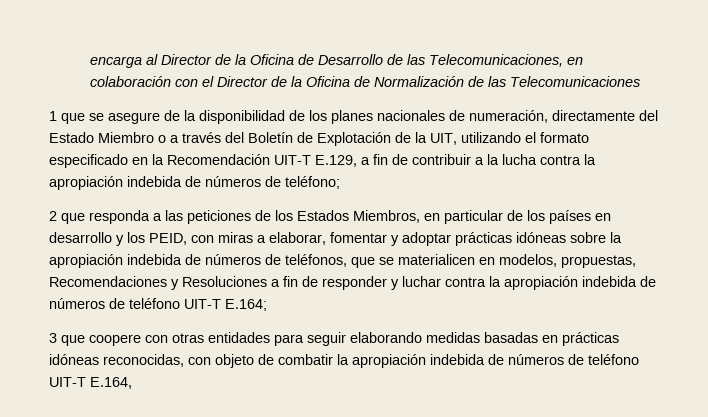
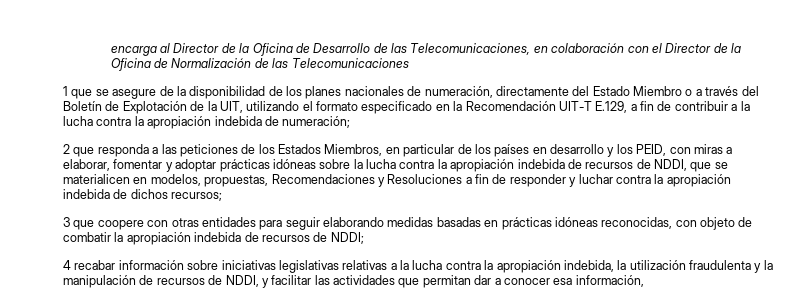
- 1 que se asegure de la disponibilidad de los planes nacionales de numeración, directamente del Estado Miembro o a través del Boletín de Explotación de la UIT, utilizando el formato especificado en la Recomendación UIT-T E.129, a fin de contribuir a la lucha contra la apropiación indebida de números de teléfono;
+ 1 que se asegure de la disponibilidad de los planes nacionales de numeración, directamente del Estado Miembro o a través del Boletín de Explotación de la UIT, utilizando el formato especificado en la Recomendación UIT-T E.129, a fin de contribuir a la lucha contra la apropiación indebida de numeración;
- 2 que responda a las peticiones de los Estados Miembros, en particular de los países en desarrollo y los PEID, con miras a elaborar, fomentar y adoptar prácticas idóneas sobre la apropiación indebida de números de teléfonos, que se materialicen en modelos, propuestas, Recomendaciones y Resoluciones a fin de responder y luchar contra la apropiación indebida de números de teléfono UIT-T E.164;
+ 2 que responda a las peticiones de los Estados Miembros, en particular de los países en desarrollo y los PEID, con miras a elaborar, fomentar y adoptar prácticas idóneas sobre la lucha contra la apropiación indebida de recursos de NDDI, que se materialicen en modelos, propuestas, Recomendaciones y Resoluciones a fin de responder y luchar contra la apropiación indebida de dichos recursos;
- 3 que coopere con otras entidades para seguir elaborando medidas basadas en prácticas idóneas reconocidas, con objeto de combatir la apropiación indebida de números de teléfono UIT-T E.164,
+ 3 que coopere con otras entidades para seguir elaborando medidas basadas en prácticas idóneas reconocidas, con objeto de combatir la apropiación indebida de recursos de NDDI;
+ 4 recabar información sobre iniciativas legislativas relativas a la lucha contra la apropiación indebida, la utilización fraudulenta y la manipulación de recursos de NDDI, y facilitar las actividades que permitan dar a conocer esa información,

